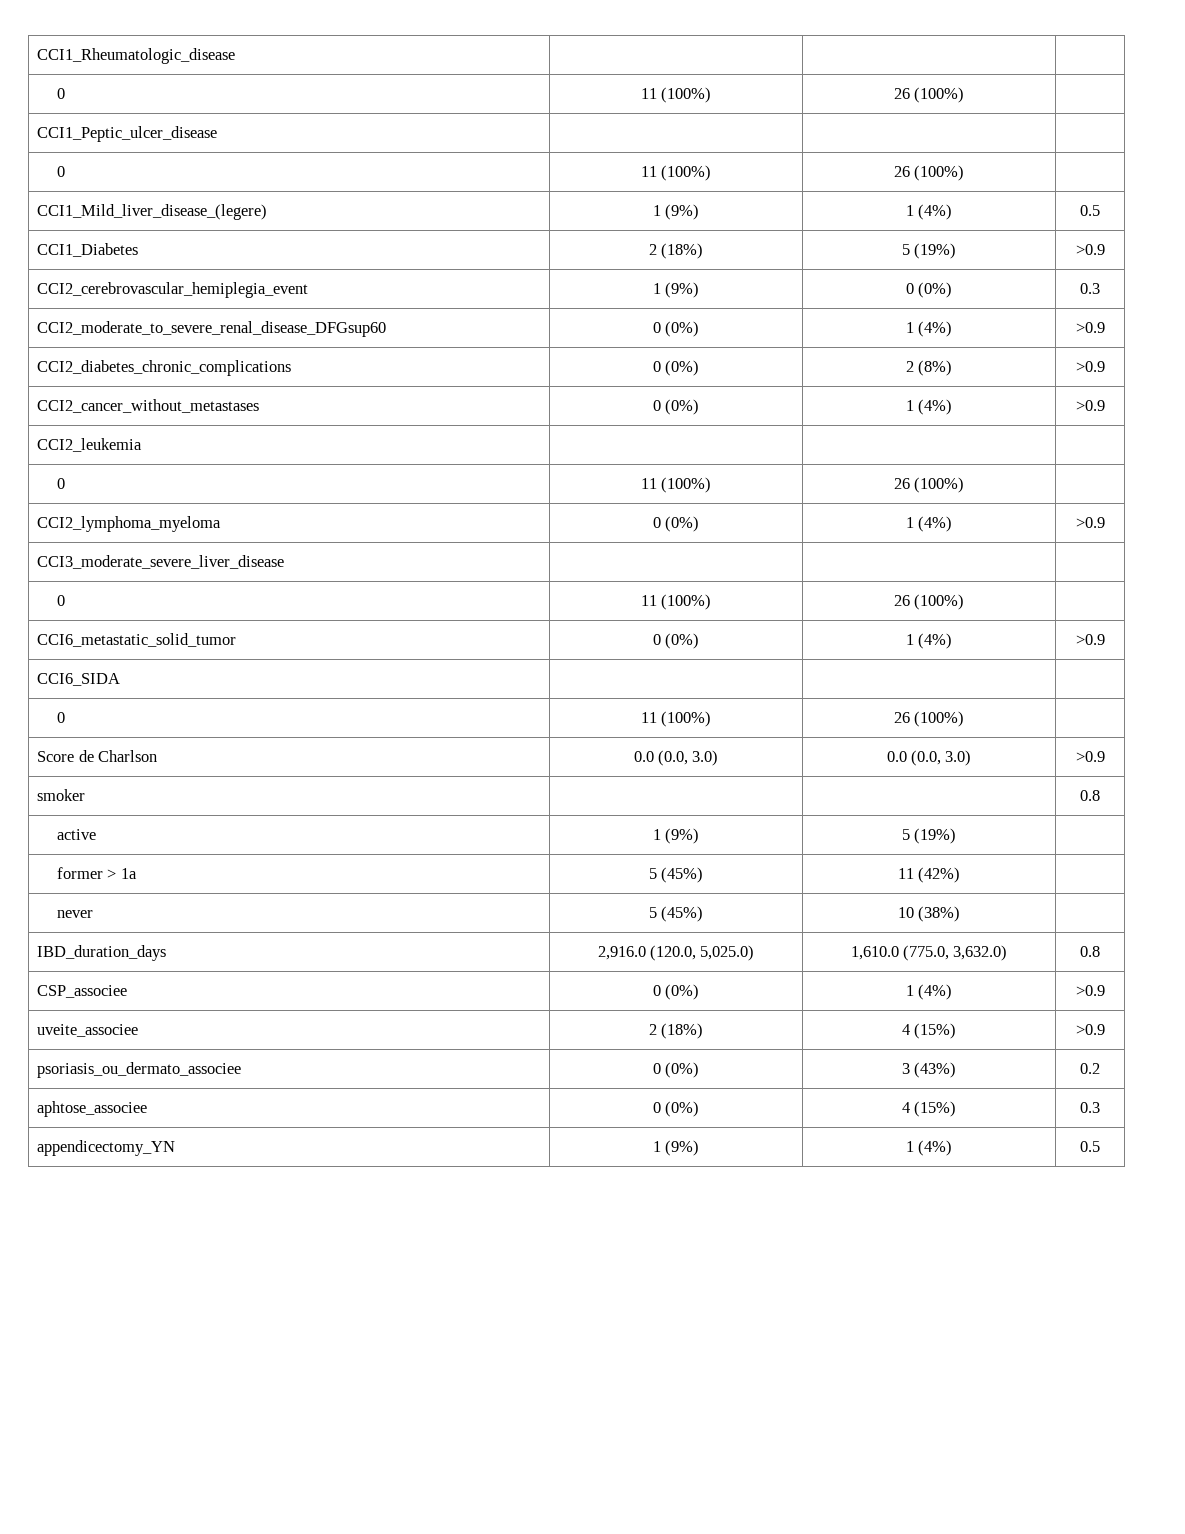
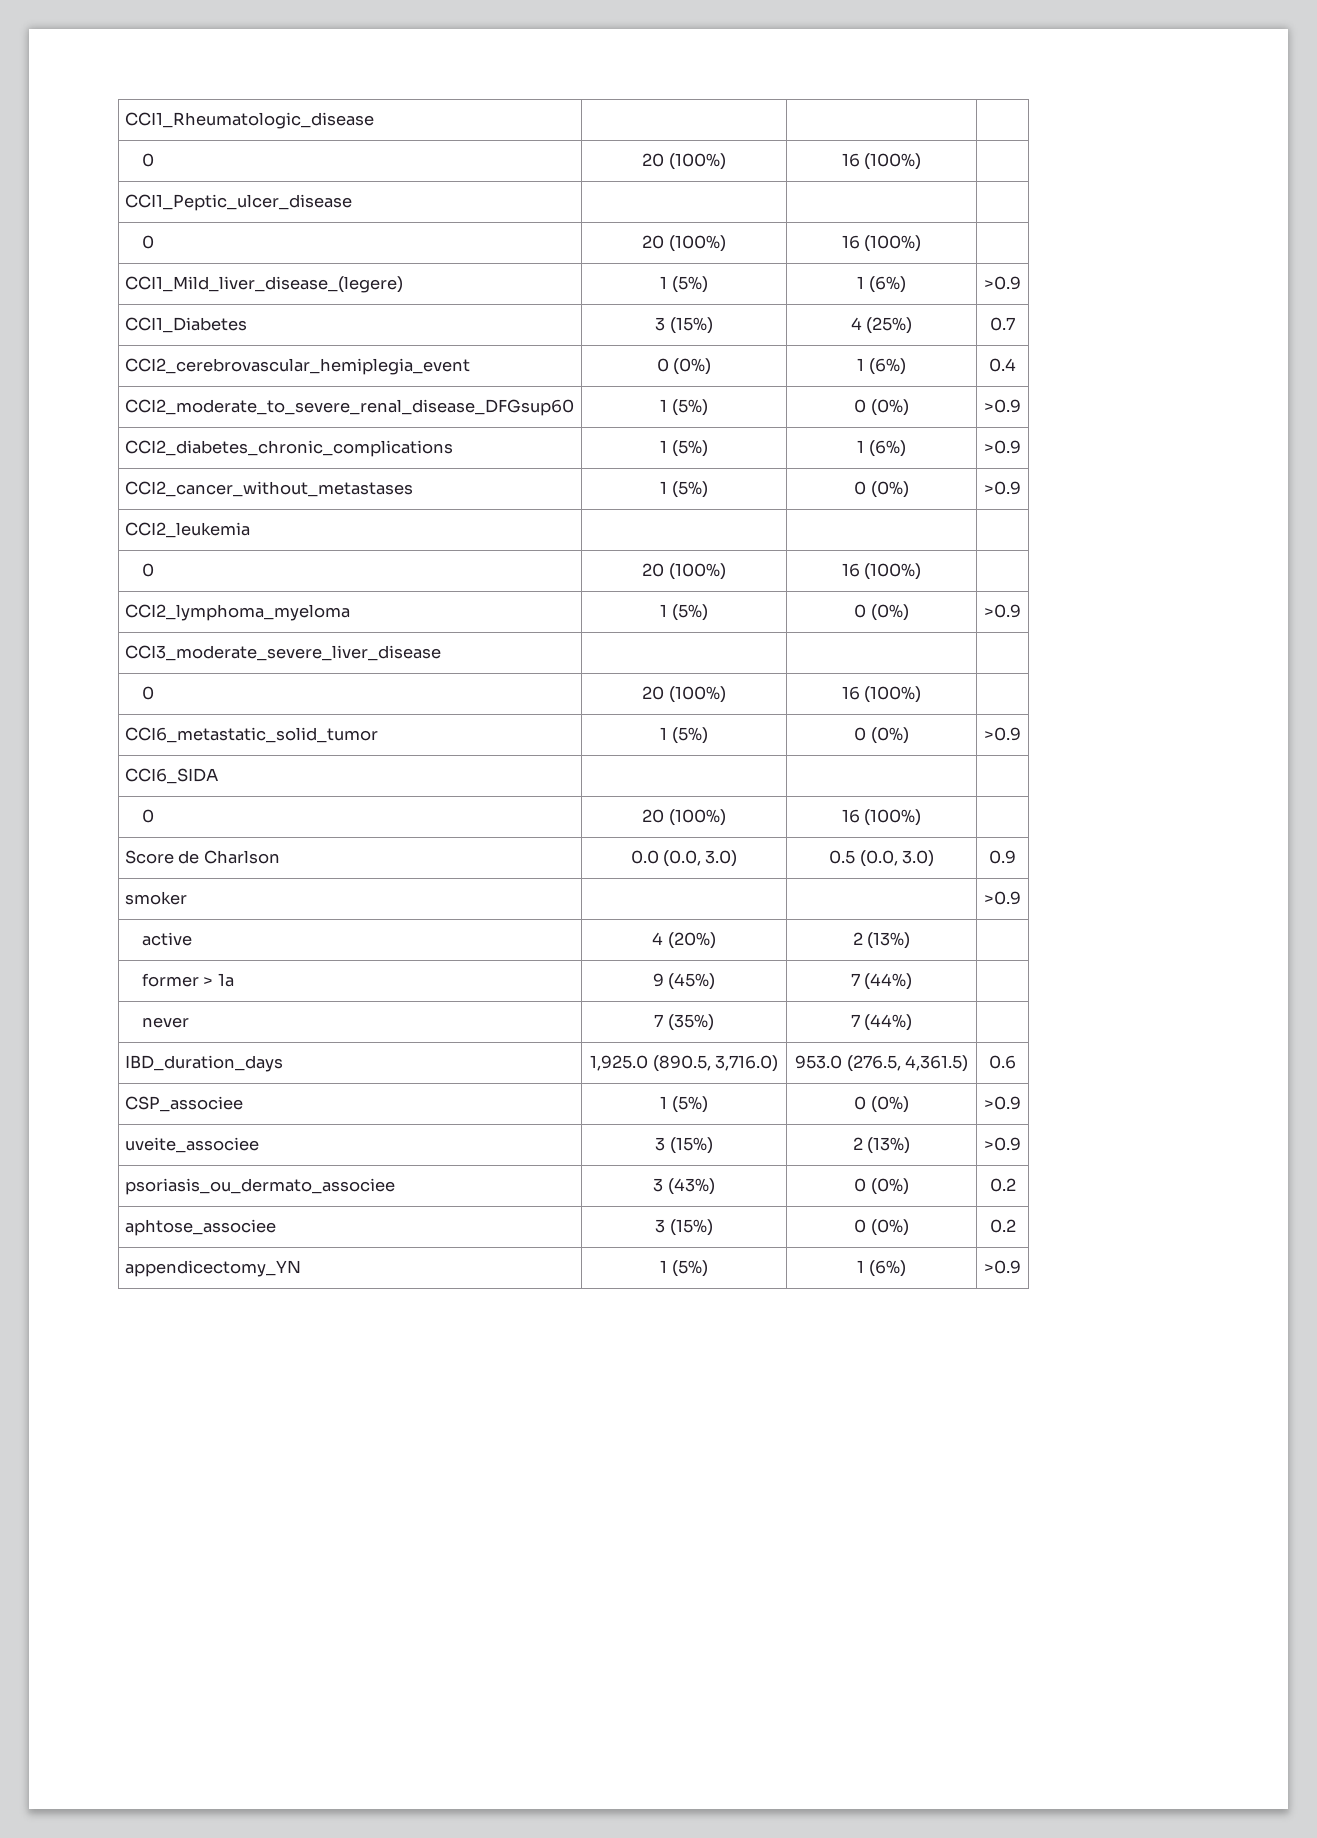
  CCI1_Rheumatologic_disease | | |
- 0 | 11 (100%) | 26 (100%) |
+ 0 | 20 (100%) | 16 (100%) |
  CCI1_Peptic_ulcer_disease | | |
- 0 | 11 (100%) | 26 (100%) |
+ 0 | 20 (100%) | 16 (100%) |
- CCI1_Mild_liver_disease_(legere) | 1 (9%) | 1 (4%) | 0.5
+ CCI1_Mild_liver_disease_(legere) | 1 (5%) | 1 (6%) | >0.9
- CCI1_Diabetes | 2 (18%) | 5 (19%) | >0.9
- CCI2_cerebrovascular_hemiplegia_event | 1 (9%) | 0 (0%) | 0.3
- CCI2_moderate_to_severe_renal_disease_DFGsup60 | 0 (0%) | 1 (4%) | >0.9
- CCI2_diabetes_chronic_complications | 0 (0%) | 2 (8%) | >0.9
+ CCI1_Diabetes | 3 (15%) | 4 (25%) | 0.7
+ CCI2_cerebrovascular_hemiplegia_event | 0 (0%) | 1 (6%) | 0.4
+ CCI2_moderate_to_severe_renal_disease_DFGsup60 | 1 (5%) | 0 (0%) | >0.9
+ CCI2_diabetes_chronic_complications | 1 (5%) | 1 (6%) | >0.9
- CCI2_cancer_without_metastases | 0 (0%) | 1 (4%) | >0.9
+ CCI2_cancer_without_metastases | 1 (5%) | 0 (0%) | >0.9
  CCI2_leukemia | | |
- 0 | 11 (100%) | 26 (100%) |
+ 0 | 20 (100%) | 16 (100%) |
- CCI2_lymphoma_myeloma | 0 (0%) | 1 (4%) | >0.9
+ CCI2_lymphoma_myeloma | 1 (5%) | 0 (0%) | >0.9
  CCI3_moderate_severe_liver_disease | | |
- 0 | 11 (100%) | 26 (100%) |
+ 0 | 20 (100%) | 16 (100%) |
- CCI6_metastatic_solid_tumor | 0 (0%) | 1 (4%) | >0.9
+ CCI6_metastatic_solid_tumor | 1 (5%) | 0 (0%) | >0.9
  CCI6_SIDA | | |
- 0 | 11 (100%) | 26 (100%) |
+ 0 | 20 (100%) | 16 (100%) |
- Score de Charlson | 0.0 (0.0, 3.0) | 0.0 (0.0, 3.0) | >0.9
+ Score de Charlson | 0.0 (0.0, 3.0) | 0.5 (0.0, 3.0) | 0.9
- smoker | | | 0.8
+ smoker | | | >0.9
- active | 1 (9%) | 5 (19%) |
+ active | 4 (20%) | 2 (13%) |
- former > 1a | 5 (45%) | 11 (42%) |
+ former > 1a | 9 (45%) | 7 (44%) |
- never | 5 (45%) | 10 (38%) |
- IBD_duration_days | 2,916.0 (120.0, 5,025.0) | 1,610.0 (775.0, 3,632.0) | 0.8
+ never | 7 (35%) | 7 (44%) |
+ IBD_duration_days | 1,925.0 (890.5, 3,716.0) | 953.0 (276.5, 4,361.5) | 0.6
- CSP_associee | 0 (0%) | 1 (4%) | >0.9
+ CSP_associee | 1 (5%) | 0 (0%) | >0.9
- uveite_associee | 2 (18%) | 4 (15%) | >0.9
+ uveite_associee | 3 (15%) | 2 (13%) | >0.9
- psoriasis_ou_dermato_associee | 0 (0%) | 3 (43%) | 0.2
+ psoriasis_ou_dermato_associee | 3 (43%) | 0 (0%) | 0.2
- aphtose_associee | 0 (0%) | 4 (15%) | 0.3
+ aphtose_associee | 3 (15%) | 0 (0%) | 0.2
- appendicectomy_YN | 1 (9%) | 1 (4%) | 0.5
+ appendicectomy_YN | 1 (5%) | 1 (6%) | >0.9

